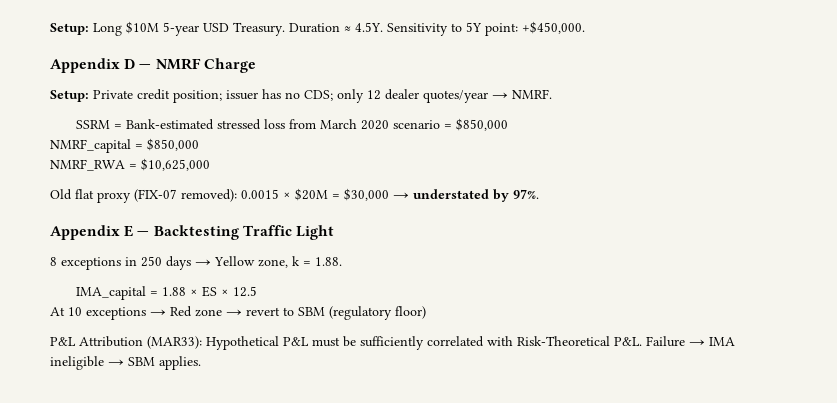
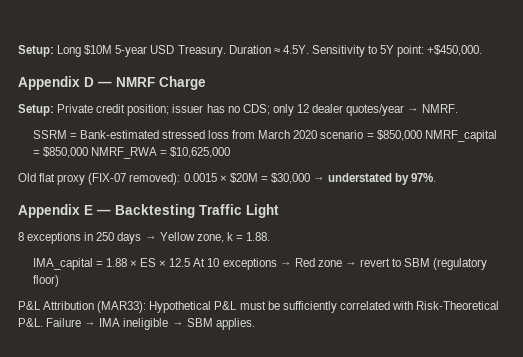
- SSRM = Bank-estimated stressed loss from March 2020 scenario = $850,000
- NMRF_capital = $850,000
- NMRF_RWA = $10,625,000
+ SSRM = Bank-estimated stressed loss from March 2020 scenario = $850,000 NMRF_capital = $850,000 NMRF_RWA = $10,625,000
- IMA_capital = 1.88 × ES × 12.5
- At 10 exceptions → Red zone → revert to SBM (regulatory floor)
+ IMA_capital = 1.88 × ES × 12.5 At 10 exceptions → Red zone → revert to SBM (regulatory floor)

